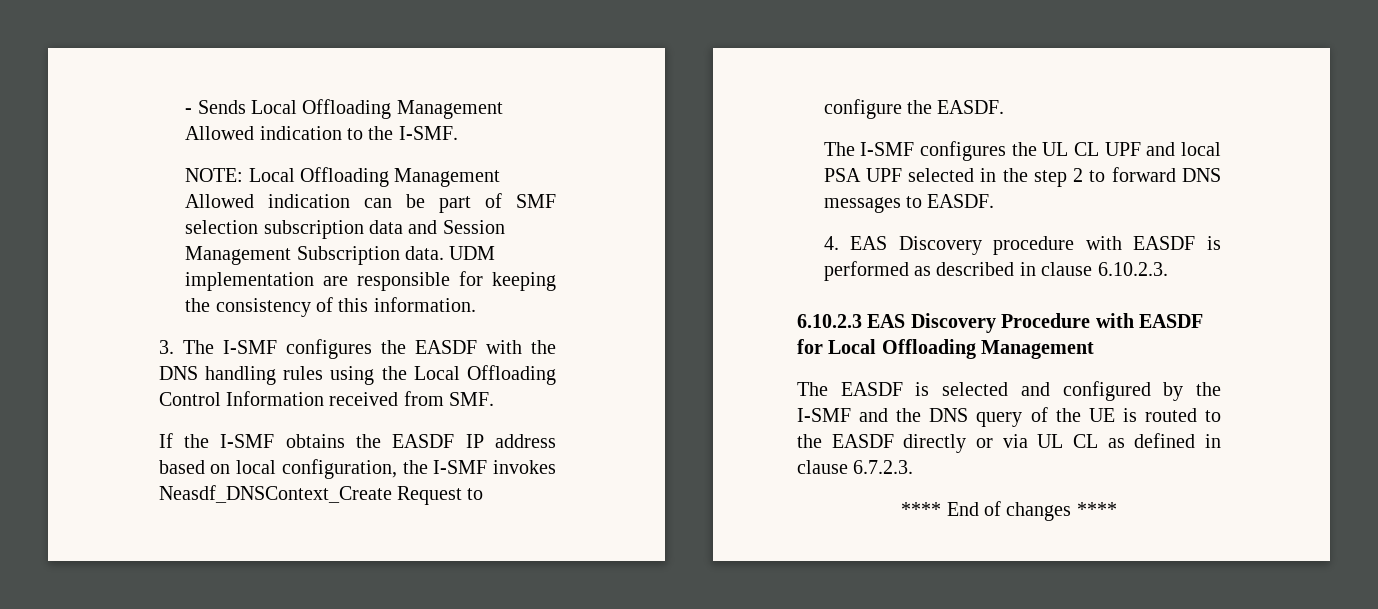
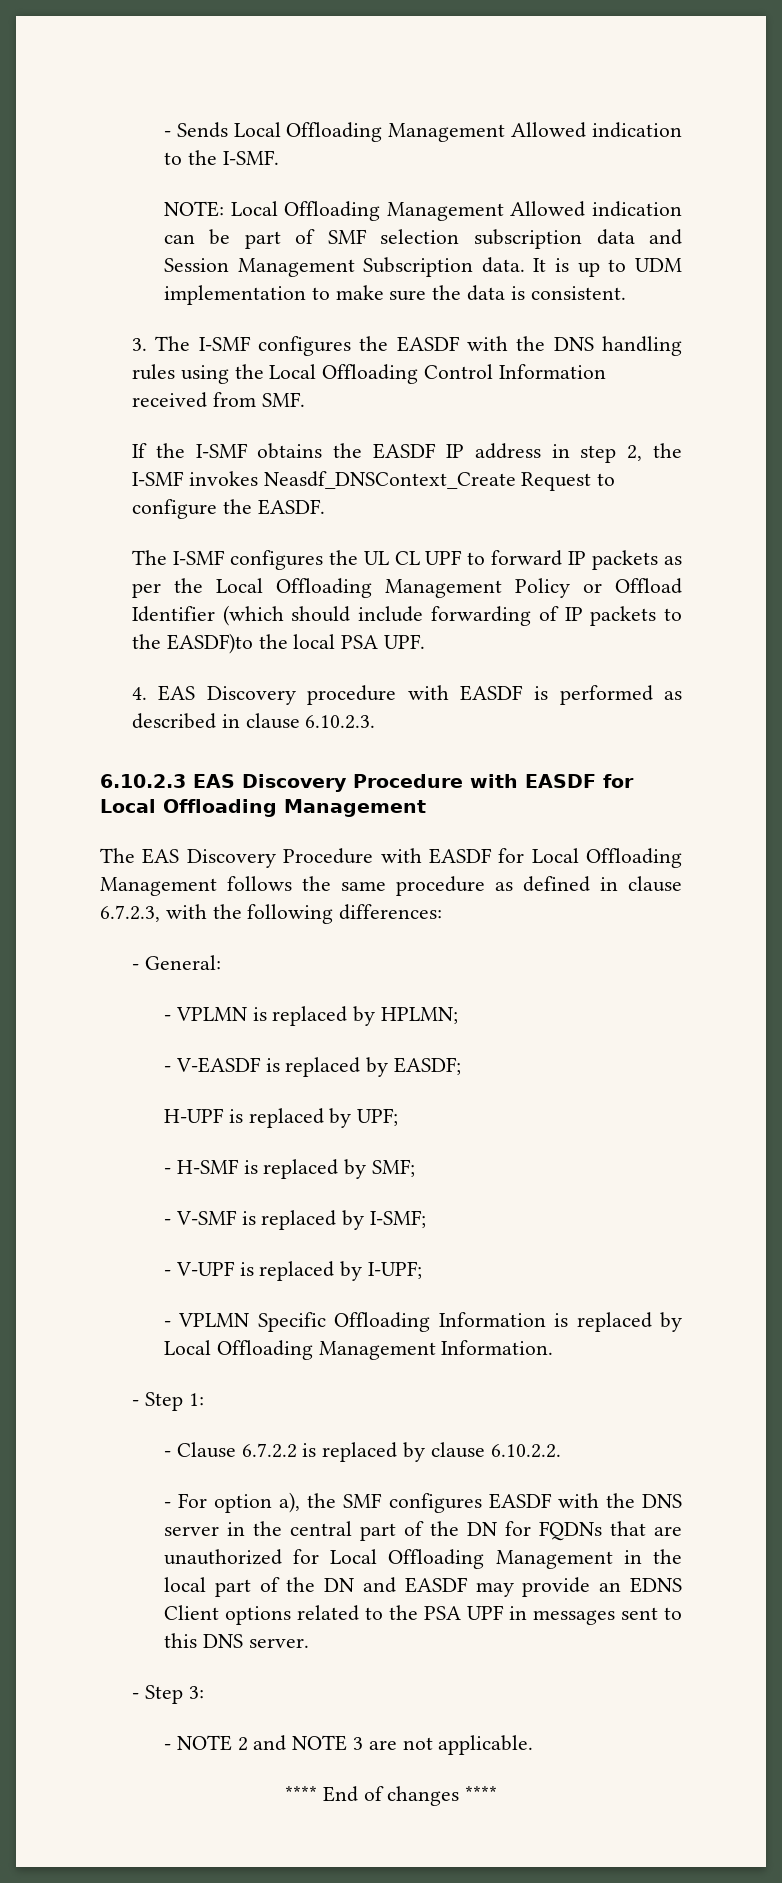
- UDM implementation are responsible for keeping the consistency of this information.
+ It is up to UDM implementation to make sure the data is consistent.
- If the I-SMF obtains the EASDF IP address based on local configuration, the I-SMF invokes Neasdf_DNSContext_Create Request to configure the EASDF.
+ If the I-SMF obtains the EASDF IP address in step 2, the I-SMF invokes Neasdf_DNSContext_Create Request to configure the EASDF.
- The I-SMF configures the UL CL UPF and local PSA UPF selected in the step 2 to forward DNS messages to EASDF.
+ The I-SMF configures the UL CL UPF to forward IP packets as per the Local Offloading Management Policy or Offload Identifier (which should include forwarding of IP packets to the EASDF)to the local PSA UPF.
- The EASDF is selected and configured by the I-SMF and the DNS query of the UE is routed to the EASDF directly or via UL CL as defined in clause 6.7.2.3.
+ The EAS Discovery Procedure with EASDF for Local Offloading Management follows the same procedure as defined in clause 6.7.2.3, with the following differences:
+ - General:
+ - VPLMN is replaced by HPLMN;
+ - V-EASDF is replaced by EASDF;
+ H-UPF is replaced by UPF;
+ - H-SMF is replaced by SMF;
+ - V-SMF is replaced by I-SMF;
+ - V-UPF is replaced by I-UPF;
+ - VPLMN Specific Offloading Information is replaced by Local Offloading Management Information.
+ - Step 1:
+ - Clause 6.7.2.2 is replaced by clause 6.10.2.2.
+ - For option a), the SMF configures EASDF with the DNS server in the central part of the DN for FQDNs that are unauthorized for Local Offloading Management in the local part of the DN and EASDF may provide an EDNS Client options related to the PSA UPF in messages sent to this DNS server.
+ - Step 3:
+ - NOTE 2 and NOTE 3 are not applicable.

